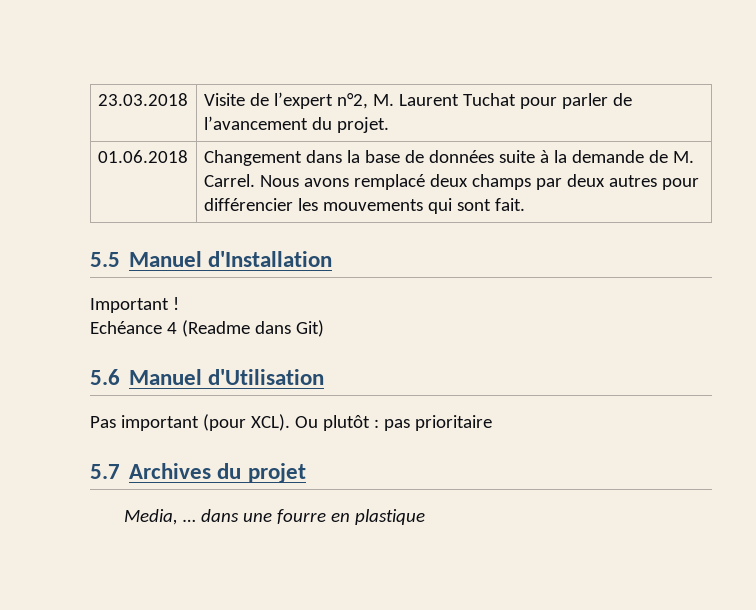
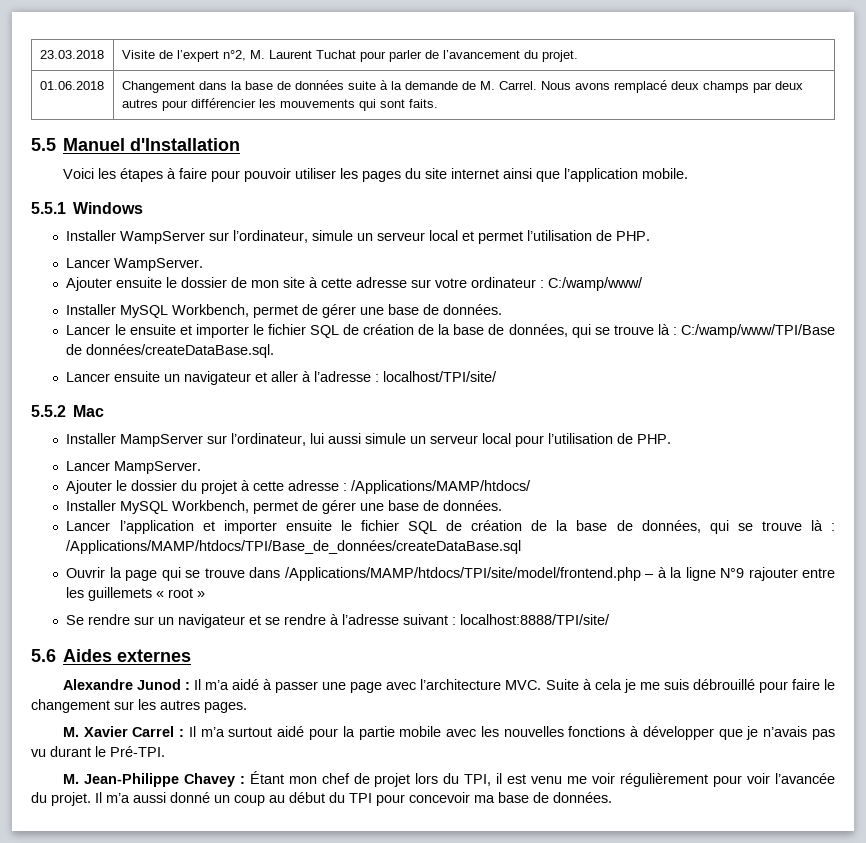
- 01.06.2018 | Changement dans la base de données suite à la demande de M. Carrel. Nous avons remplacé deux champs par deux autres pour différencier les mouvements qui sont fait.
+ 01.06.2018 | Changement dans la base de données suite à la demande de M. Carrel. Nous avons remplacé deux champs par deux autres pour différencier les mouvements qui sont faits.
- Important !
- Echéance 4 (Readme dans Git)
- 5.6 Manuel d'Utilisation
- Pas important (pour XCL). Ou plutôt : pas prioritaire
- 5.7 Archives du projet
- Media, … dans une fourre en plastique
+ Voici les étapes à faire pour pouvoir utiliser les pages du site internet ainsi que l’application mobile.
+ 5.5.1 Windows
+ Installer WampServer sur l’ordinateur, simule un serveur local et permet l’utilisation de PHP.
+ Lancer WampServer.
+ Ajouter ensuite le dossier de mon site à cette adresse sur votre ordinateur : C:/wamp/www/
+ Installer MySQL Workbench, permet de gérer une base de données.
+ Lancer le ensuite et importer le fichier SQL de création de la base de données, qui se trouve là : C:/wamp/www/TPI/Base de données/createDataBase.sql.
+ Lancer ensuite un navigateur et aller à l’adresse : localhost/TPI/site/
+ 5.5.2 Mac
+ Installer MampServer sur l’ordinateur, lui aussi simule un serveur local pour l’utilisation de PHP.
+ Lancer MampServer.
+ Ajouter le dossier du projet à cette adresse : /Applications/MAMP/htdocs/
+ Installer MySQL Workbench, permet de gérer une base de données.
+ Lancer l’application et importer ensuite le fichier SQL de création de la base de données, qui se trouve là : /Applications/MAMP/htdocs/TPI/Base_de_données/createDataBase.sql
+ Ouvrir la page qui se trouve dans /Applications/MAMP/htdocs/TPI/site/model/frontend.php – à la ligne N°9 rajouter entre les guillemets « root »
+ Se rendre sur un navigateur et se rendre à l’adresse suivant : localhost:8888/TPI/site/
+ 5.6 Aides externes
+ Alexandre Junod : Il m’a aidé à passer une page avec l’architecture MVC. Suite à cela je me suis débrouillé pour faire le changement sur les autres pages.
+ M. Xavier Carrel : Il m’a surtout aidé pour la partie mobile avec les nouvelles fonctions à développer que je n’avais pas vu durant le Pré-TPI.
+ M. Jean-Philippe Chavey : Étant mon chef de projet lors du TPI, il est venu me voir régulièrement pour voir l’avancée du projet. Il m’a aussi donné un coup au début du TPI pour concevoir ma base de données.

